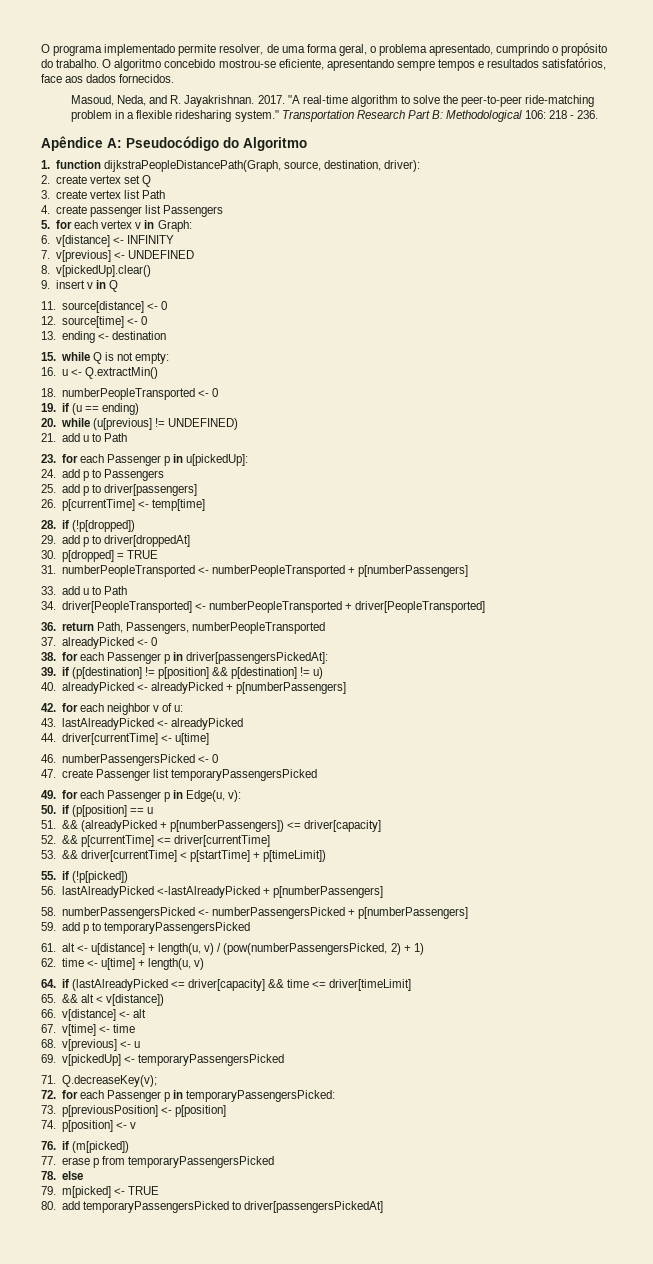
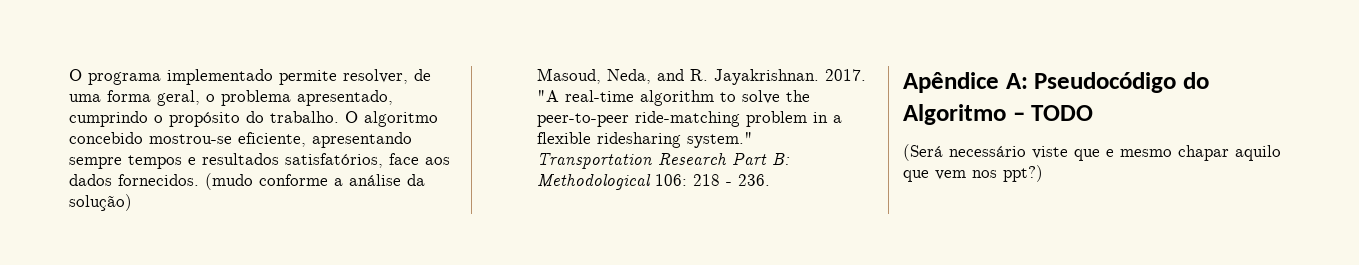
+ (mudo conforme a análise da solução)
- Apêndice A: Pseudocódigo do Algoritmo
- 1. function dijkstraPeopleDistancePath(Graph, source, destination, driver):
- 2. create vertex set Q
- 3. create vertex list Path
- 4. create passenger list Passengers
- 5. for each vertex v in Graph:
- 6. v[distance] <- INFINITY
- 7. v[previous] <- UNDEFINED
- 8. v[pickedUp].clear()
- 9. insert v in Q
- 11. source[distance] <- 0
- 12. source[time] <- 0
- 13. ending <- destination
- 15. while Q is not empty:
- 16. u <- Q.extractMin()
- 18. numberPeopleTransported <- 0
- 19. if (u == ending)
- 20. while (u[previous] != UNDEFINED)
- 21. add u to Path
- 23. for each Passenger p in u[pickedUp]:
- 24. add p to Passengers
- 25. add p to driver[passengers]
- 26. p[currentTime] <- temp[time]
- 28. if (!p[dropped])
- 29. add p to driver[droppedAt]
- 30. p[dropped] = TRUE
- 31. numberPeopleTransported <- numberPeopleTransported + p[numberPassengers]
- 33. add u to Path
- 34. driver[PeopleTransported] <- numberPeopleTransported + driver[PeopleTransported]
- 36. return Path, Passengers, numberPeopleTransported
- 37. alreadyPicked <- 0
- 38. for each Passenger p in driver[passengersPickedAt]:
- 39. if (p[destination] != p[position] && p[destination] != u)
- 40. alreadyPicked <- alreadyPicked + p[numberPassengers]
- 42. for each neighbor v of u:
- 43. lastAlreadyPicked <- alreadyPicked
- 44. driver[currentTime] <- u[time]
- 46. numberPassengersPicked <- 0
- 47. create Passenger list temporaryPassengersPicked
- 49. for each Passenger p in Edge(u, v):
- 50. if (p[position] == u
- 51. && (alreadyPicked + p[numberPassengers]) <= driver[capacity]
- 52. && p[currentTime] <= driver[currentTime]
- 53. && driver[currentTime] < p[startTime] + p[timeLimit])
- 55. if (!p[picked])
- 56. lastAlreadyPicked <-lastAlreadyPicked + p[numberPassengers]
- 58. numberPassengersPicked <- numberPassengersPicked + p[numberPassengers]
- 59. add p to temporaryPassengersPicked
- 61. alt <- u[distance] + length(u, v) / (pow(numberPassengersPicked, 2) + 1)
- 62. time <- u[time] + length(u, v)
- 64. if (lastAlreadyPicked <= driver[capacity] && time <= driver[timeLimit]
- 65. && alt < v[distance])
- 66. v[distance] <- alt
- 67. v[time] <- time
- 68. v[previous] <- u
- 69. v[pickedUp] <- temporaryPassengersPicked
- 71. Q.decreaseKey(v);
- 72. for each Passenger p in temporaryPassengersPicked:
- 73. p[previousPosition] <- p[position]
- 74. p[position] <- v
- 76. if (m[picked])
- 77. erase p from temporaryPassengersPicked
- 78. else
- 79. m[picked] <- TRUE
- 80. add temporaryPassengersPicked to driver[passengersPickedAt]
+ Apêndice A: Pseudocódigo do Algoritmo – TODO
+ (Será necessário viste que e mesmo chapar aquilo que vem nos ppt?)

